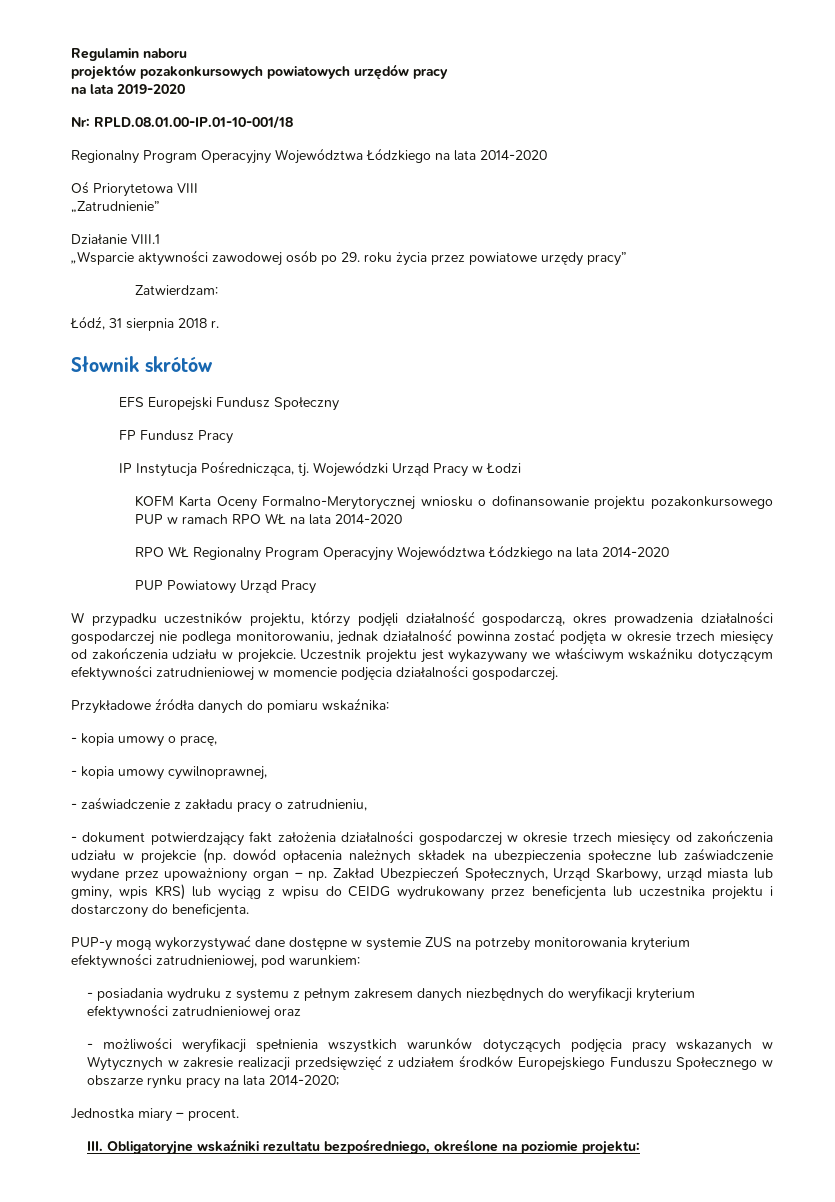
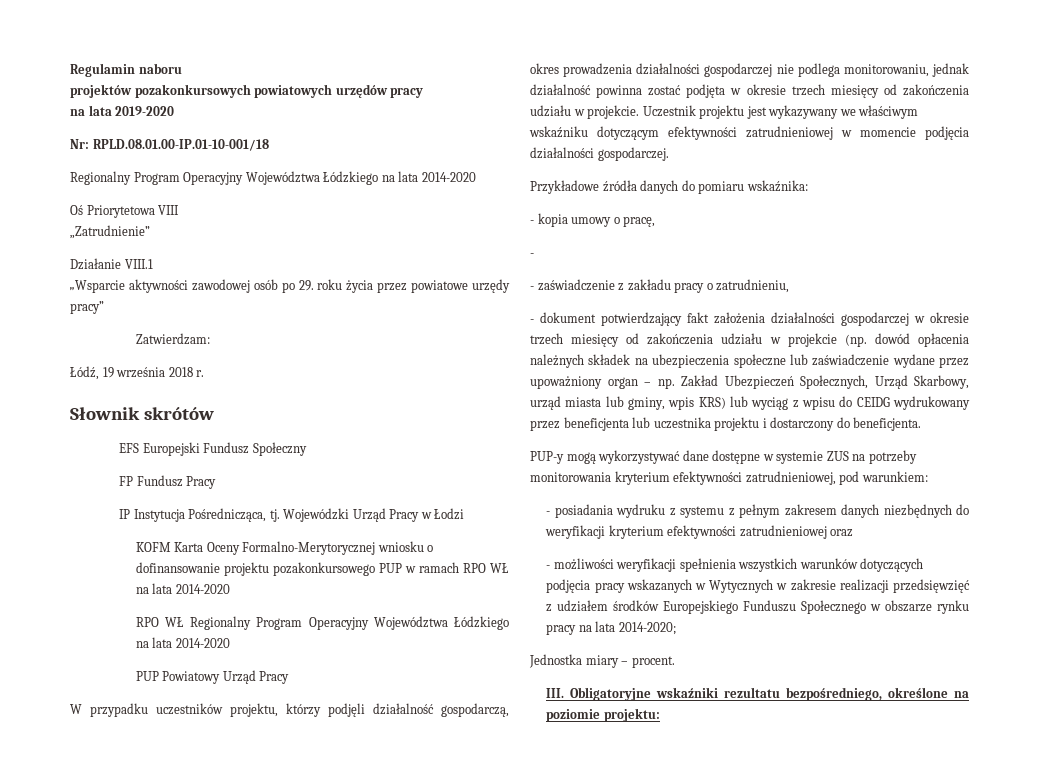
- Łódź, 31 sierpnia 2018 r.
+ Łódź, 19 września 2018 r.
  - kopia umowy o pracę,
- - kopia umowy cywilnoprawnej,
+ -

